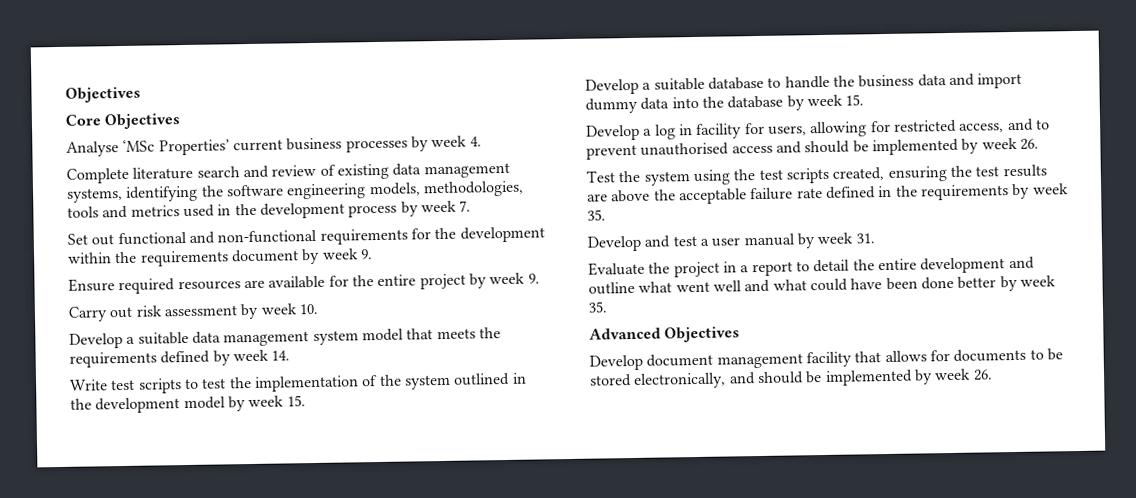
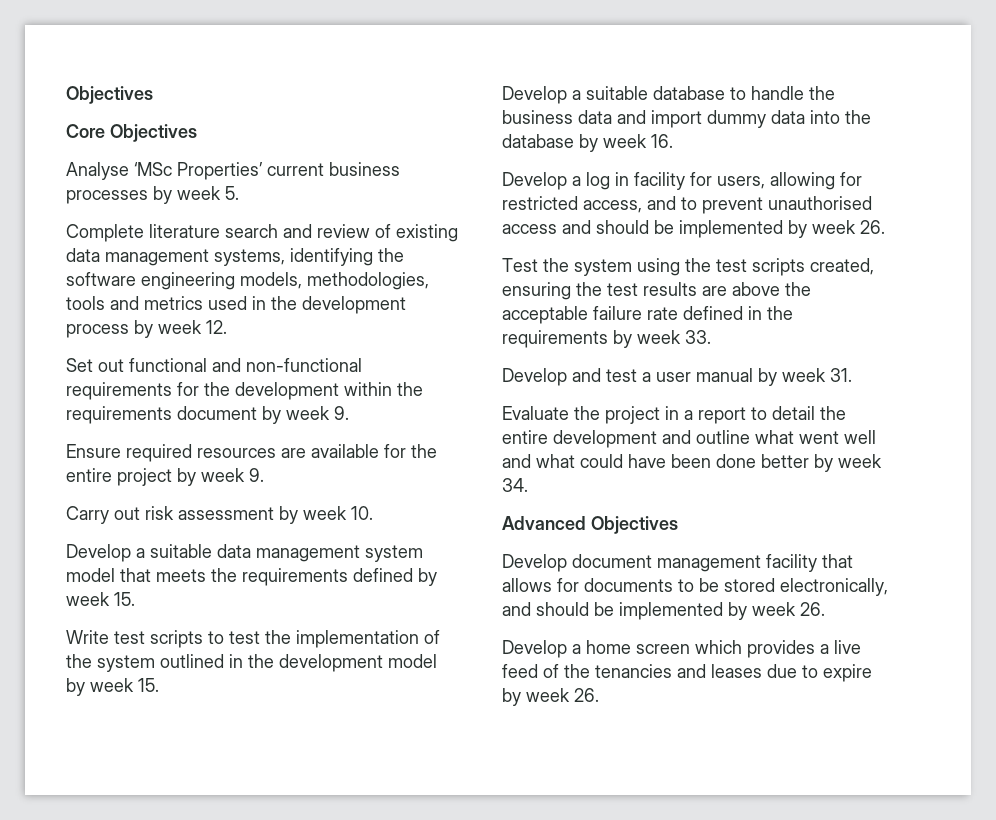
- Analyse ‘MSc Properties’ current business processes by week 4.
+ Analyse ‘MSc Properties’ current business processes by week 5.
- Complete literature search and review of existing data management systems, identifying the software engineering models, methodologies, tools and metrics used in the development process by week 7.
+ Complete literature search and review of existing data management systems, identifying the software engineering models, methodologies, tools and metrics used in the development process by week 12.
- Develop a suitable data management system model that meets the requirements defined by week 14.
+ Develop a suitable data management system model that meets the requirements defined by week 15.
- Develop a suitable database to handle the business data and import dummy data into the database by week 15.
+ Develop a suitable database to handle the business data and import dummy data into the database by week 16.
- Test the system using the test scripts created, ensuring the test results are above the acceptable failure rate defined in the requirements by week 35.
+ Test the system using the test scripts created, ensuring the test results are above the acceptable failure rate defined in the requirements by week 33.
- Evaluate the project in a report to detail the entire development and outline what went well and what could have been done better by week 35.
+ Evaluate the project in a report to detail the entire development and outline what went well and what could have been done better by week 34.
+ Develop a home screen which provides a live feed of the tenancies and leases due to expire by week 26.

